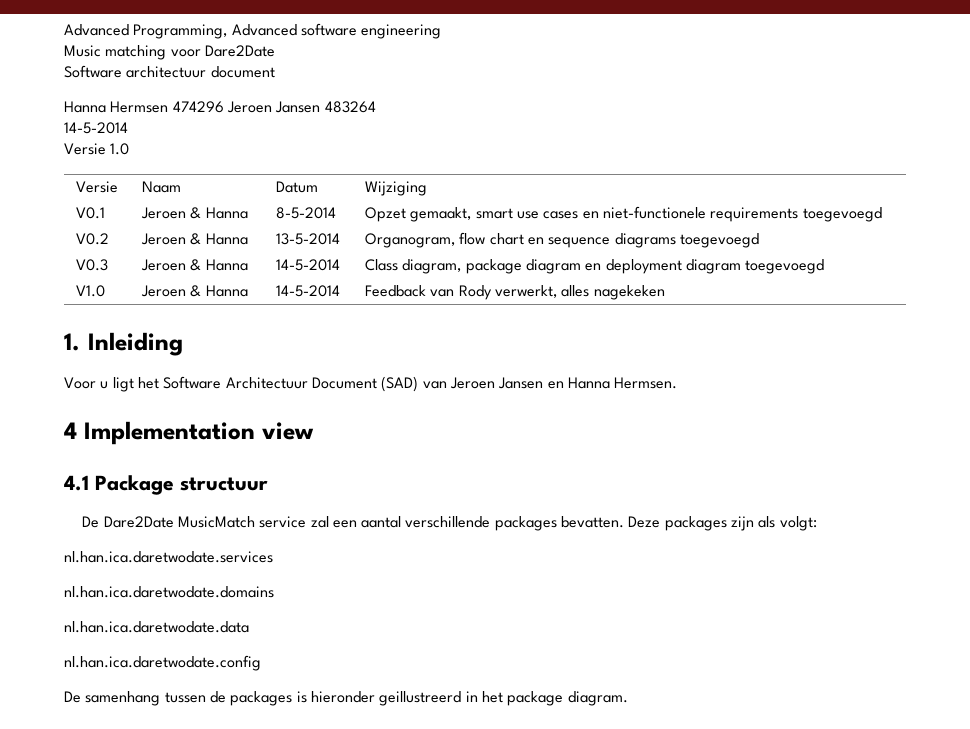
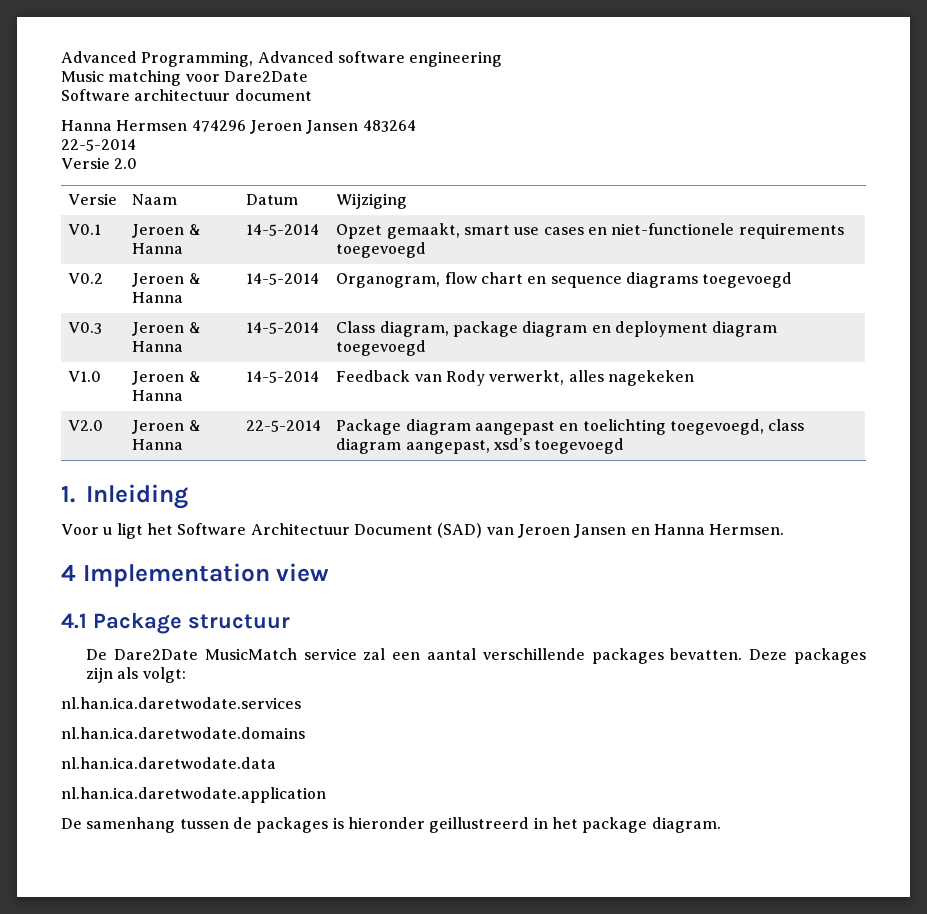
  Hanna Hermsen 474296 Jeroen Jansen 483264
- 14-5-2014
- Versie 1.0
+ 22-5-2014
+ Versie 2.0
- V0.1 | Jeroen & Hanna | 8-5-2014 | Opzet gemaakt, smart use cases en niet-functionele requirements toegevoegd
+ V0.1 | Jeroen & Hanna | 14-5-2014 | Opzet gemaakt, smart use cases en niet-functionele requirements toegevoegd
- V0.2 | Jeroen & Hanna | 13-5-2014 | Organogram, flow chart en sequence diagrams toegevoegd
+ V0.2 | Jeroen & Hanna | 14-5-2014 | Organogram, flow chart en sequence diagrams toegevoegd
+ V2.0 | Jeroen & Hanna | 22-5-2014 | Package diagram aangepast en toelichting toegevoegd, class diagram aangepast, xsd’s toegevoegd
- nl.han.ica.daretwodate.config
+ nl.han.ica.daretwodate.application

